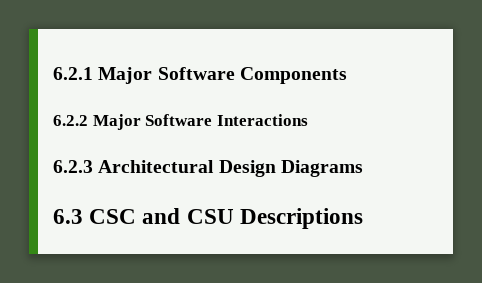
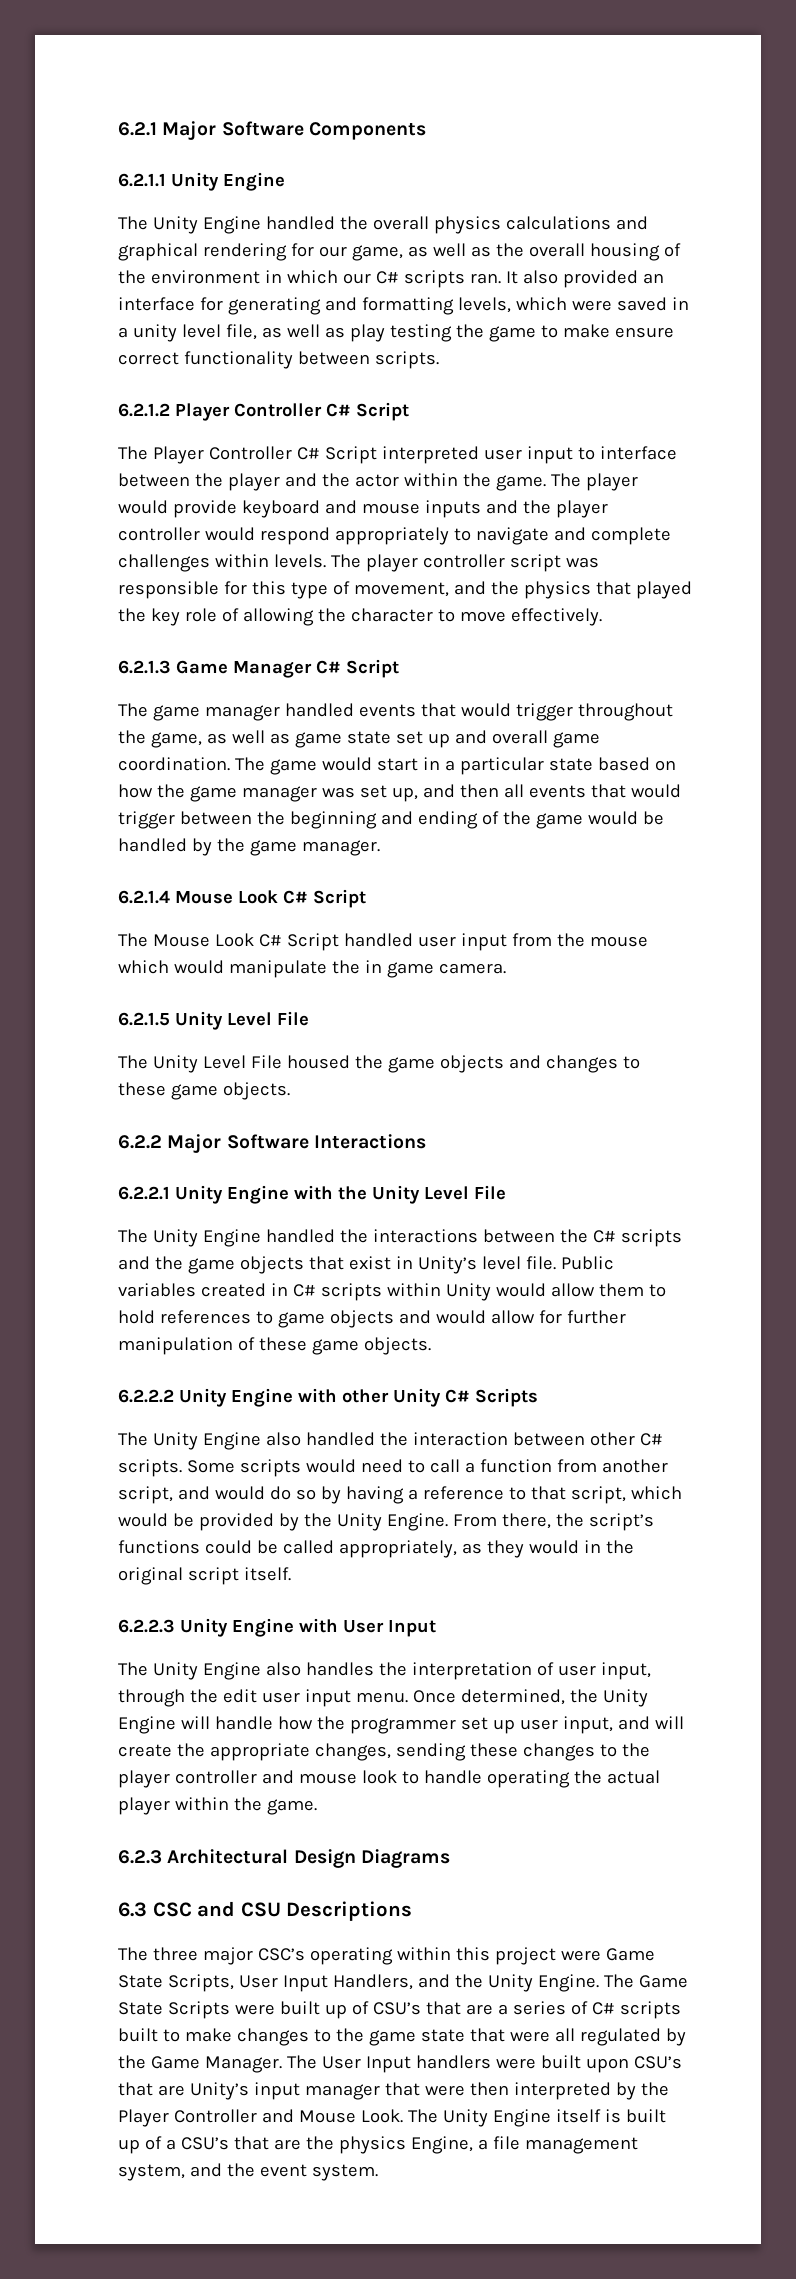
+ 6.2.1.1 Unity Engine
+ The Unity Engine handled the overall physics calculations and graphical rendering for our game, as well as the overall housing of the environment in which our C# scripts ran. It also provided an interface for generating and formatting levels, which were saved in a unity level file, as well as play testing the game to make ensure correct functionality between scripts.
+ 6.2.1.2 Player Controller C# Script
+ The Player Controller C# Script interpreted user input to interface between the player and the actor within the game. The player would provide keyboard and mouse inputs and the player controller would respond appropriately to navigate and complete challenges within levels. The player controller script was responsible for this type of movement, and the physics that played the key role of allowing the character to move effectively.
+ 6.2.1.3 Game Manager C# Script
+ The game manager handled events that would trigger throughout the game, as well as game state set up and overall game coordination. The game would start in a particular state based on how the game manager was set up, and then all events that would trigger between the beginning and ending of the game would be handled by the game manager.
+ 6.2.1.4 Mouse Look C# Script
+ The Mouse Look C# Script handled user input from the mouse which would manipulate the in game camera.
+ 6.2.1.5 Unity Level File
+ The Unity Level File housed the game objects and changes to these game objects.
  6.2.2 Major Software Interactions
+ 6.2.2.1 Unity Engine with the Unity Level File
+ The Unity Engine handled the interactions between the C# scripts and the game objects that exist in Unity’s level file. Public variables created in C# scripts within Unity would allow them to hold references to game objects and would allow for further manipulation of these game objects.
+ 6.2.2.2 Unity Engine with other Unity C# Scripts
+ The Unity Engine also handled the interaction between other C# scripts. Some scripts would need to call a function from another script, and would do so by having a reference to that script, which would be provided by the Unity Engine. From there, the script’s functions could be called appropriately, as they would in the original script itself.
+ 6.2.2.3 Unity Engine with User Input
+ The Unity Engine also handles the interpretation of user input, through the edit user input menu. Once determined, the Unity Engine will handle how the programmer set up user input, and will create the appropriate changes, sending these changes to the player controller and mouse look to handle operating the actual player within the game.
+ The three major CSC’s operating within this project were Game State Scripts, User Input Handlers, and the Unity Engine. The Game State Scripts were built up of CSU’s that are a series of C# scripts built to make changes to the game state that were all regulated by the Game Manager. The User Input handlers were built upon CSU’s that are Unity’s input manager that were then interpreted by the Player Controller and Mouse Look. The Unity Engine itself is built up of a CSU’s that are the physics Engine, a file management system, and the event system.

